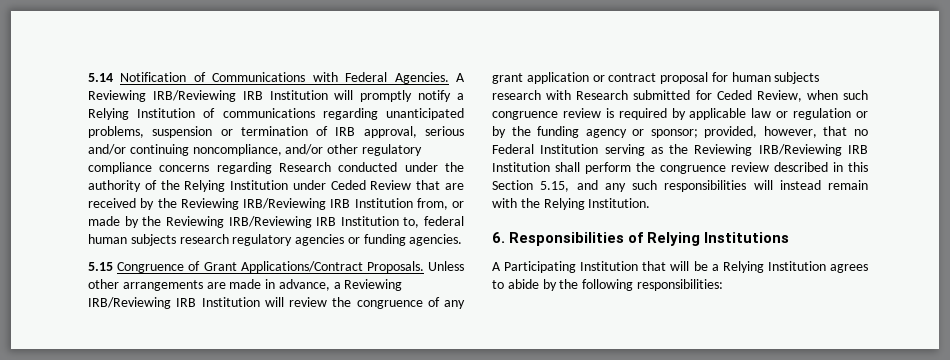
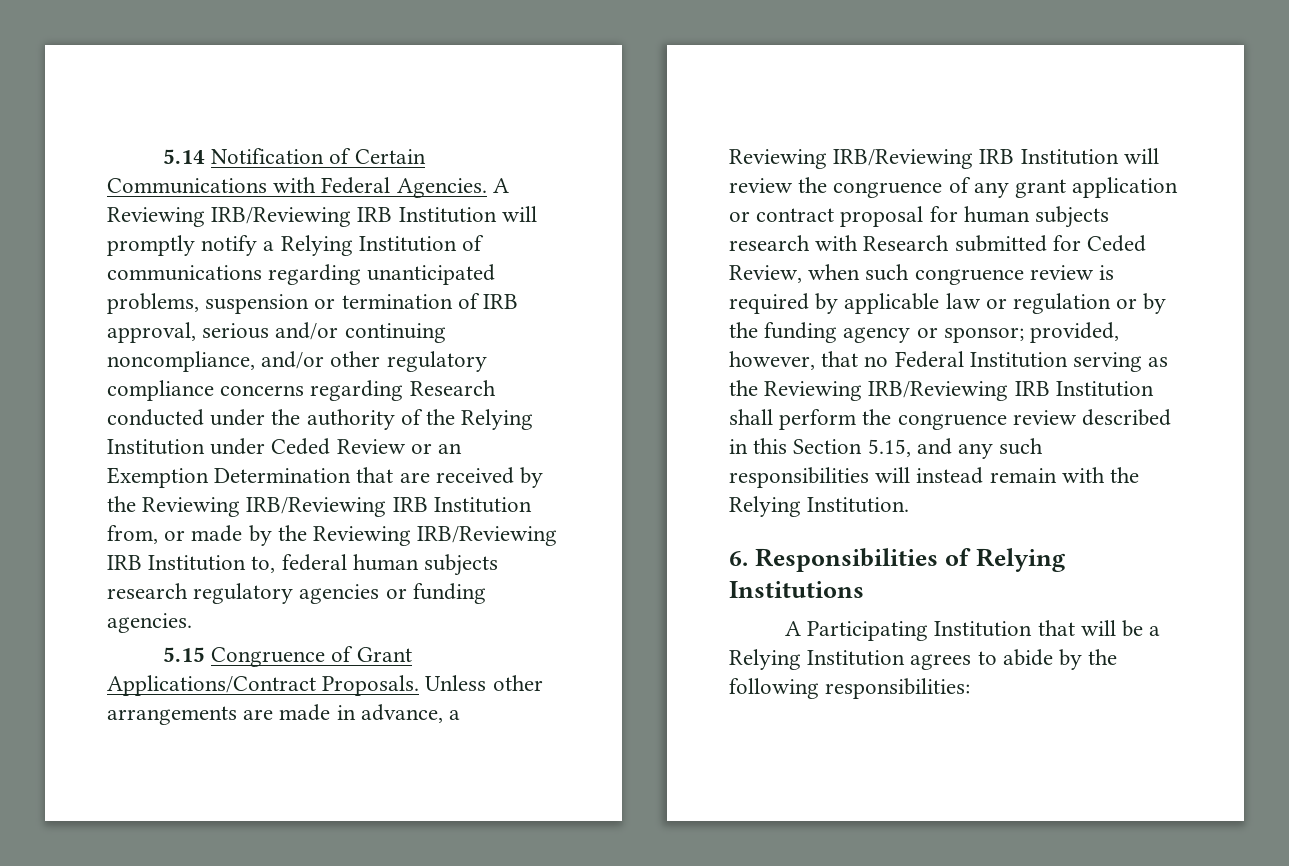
- 5.14 Notification of Communications with Federal Agencies.
+ 5.14 Notification of Certain Communications with Federal Agencies.
- A Reviewing IRB/Reviewing IRB Institution will promptly notify a Relying Institution of communications regarding unanticipated problems, suspension or termination of IRB approval, serious and/or continuing noncompliance, and/or other regulatory compliance concerns regarding Research conducted under the authority of the Relying Institution under Ceded Review that are received by the Reviewing IRB/Reviewing IRB Institution from, or made by the Reviewing IRB/Reviewing IRB Institution to, federal human subjects research regulatory agencies or funding agencies.
+ A Reviewing IRB/Reviewing IRB Institution will promptly notify a Relying Institution of communications regarding unanticipated problems, suspension or termination of IRB approval, serious and/or continuing noncompliance, and/or other regulatory compliance concerns regarding Research conducted under the authority of the Relying Institution under Ceded Review or an Exemption Determination that are received by the Reviewing IRB/Reviewing IRB Institution from, or made by the Reviewing IRB/Reviewing IRB Institution to, federal human subjects research regulatory agencies or funding agencies.

